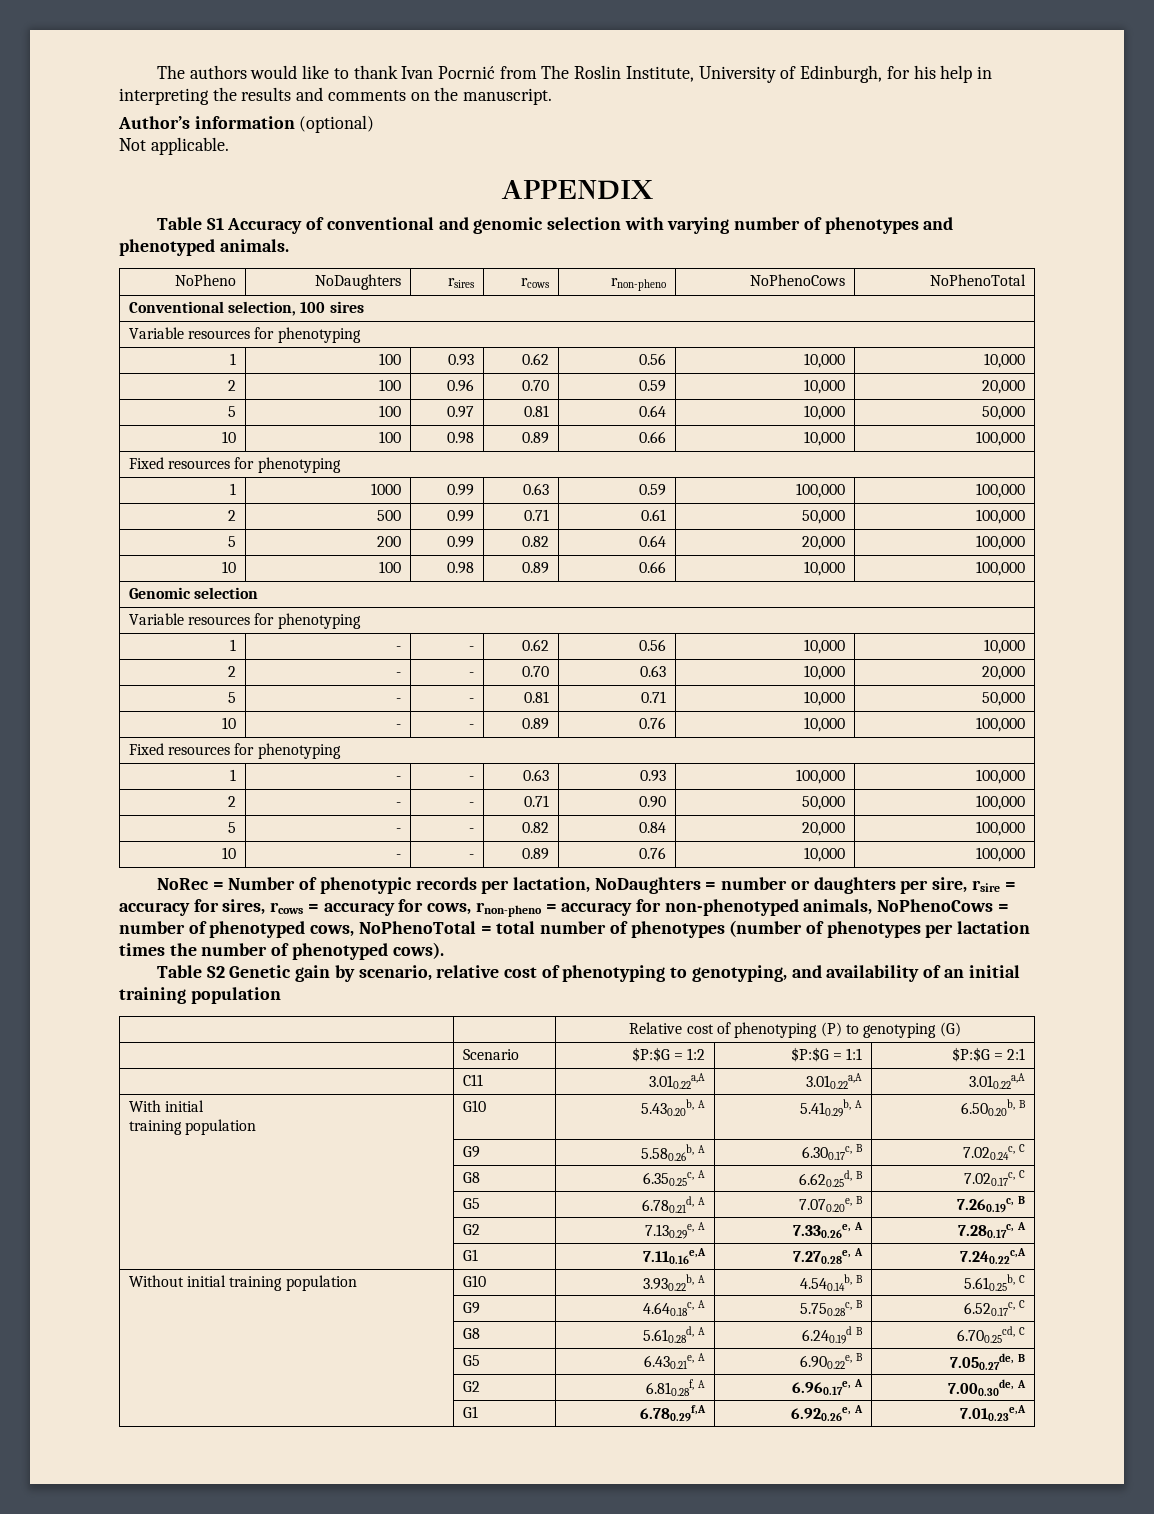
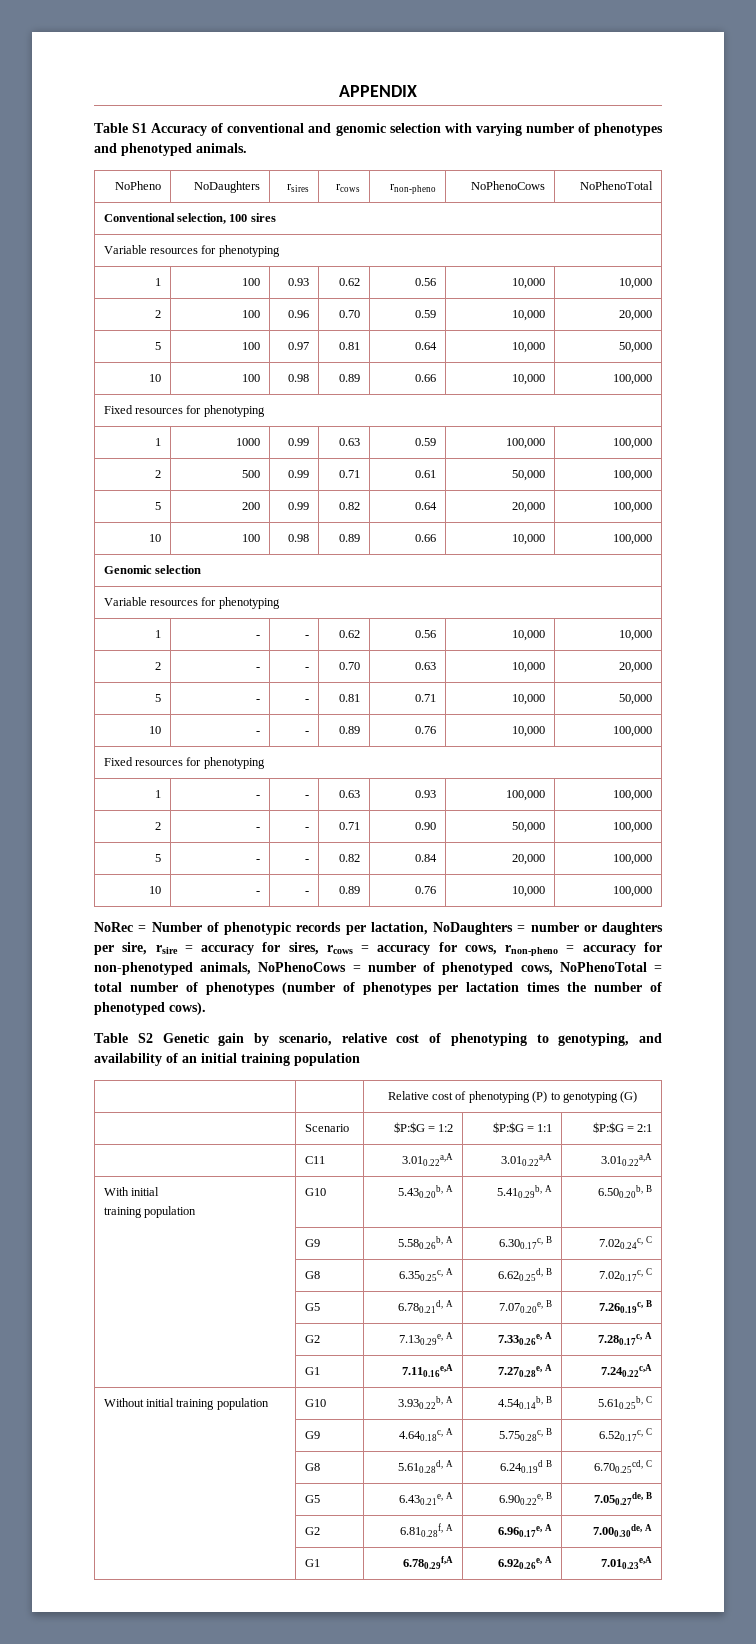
- The authors would like to thank Ivan Pocrnić from The Roslin Institute, University of Edinburgh, for his help in interpreting the results and comments on the manuscript.
- Author’s information (optional)
- Not applicable.

